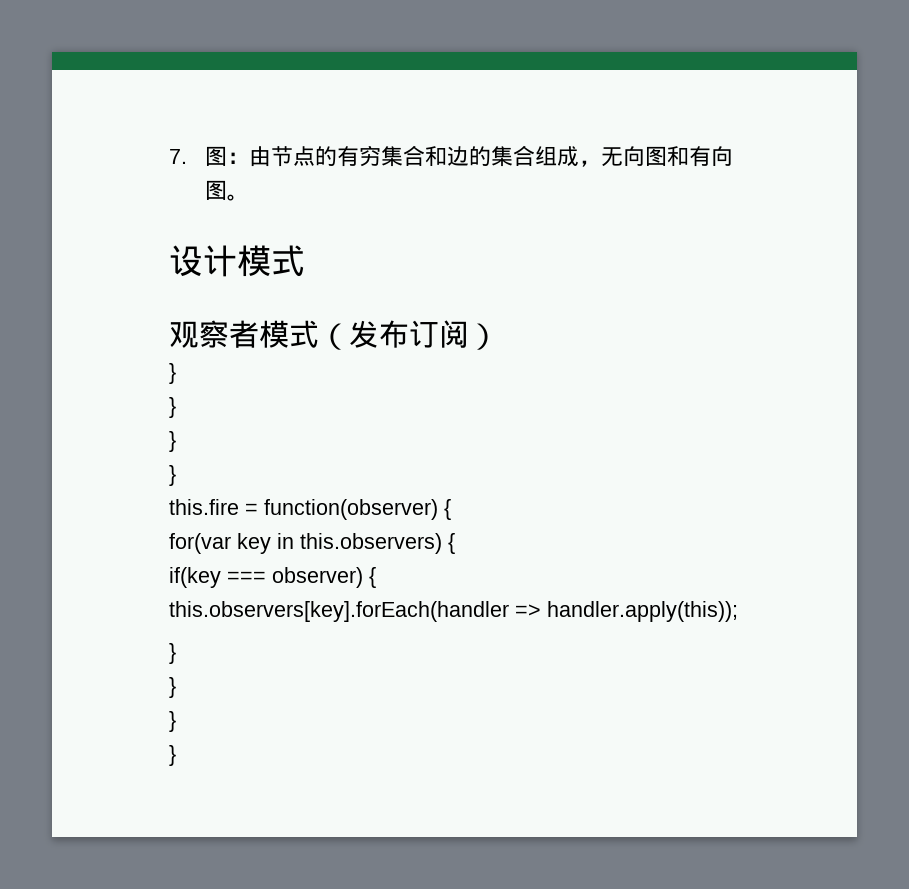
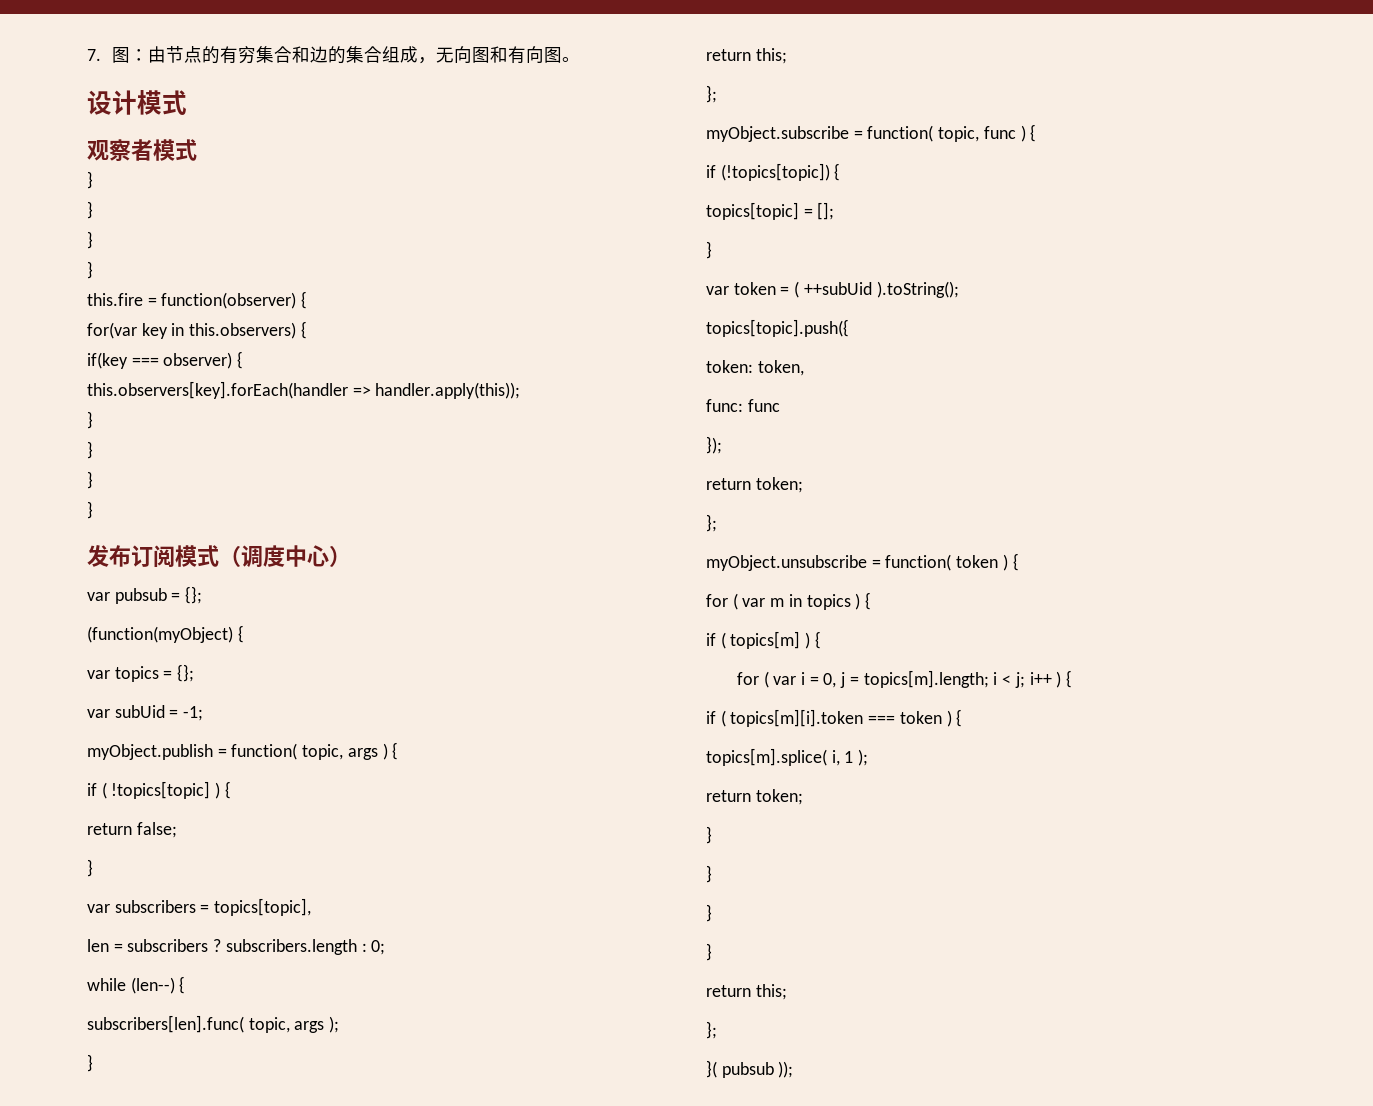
- 观察者模式（发布订阅）
+ 观察者模式
+ 发布订阅模式（调度中心）
+ var pubsub = {};
+ (function(myObject) {
+ var topics = {};
+ var subUid = -1;
+ myObject.publish = function( topic, args ) {
+ if ( !topics[topic] ) {
+ return false;
+ }
+ var subscribers = topics[topic],
+ len = subscribers ? subscribers.length : 0;
+ while (len--) {
+ subscribers[len].func( topic, args );
+ }
+ return this;
+ };
+ myObject.subscribe = function( topic, func ) {
+ if (!topics[topic]) {
+ topics[topic] = [];
+ }
+ var token = ( ++subUid ).toString();
+ topics[topic].push({
+ token: token,
+ func: func
+ });
+ return token;
+ };
+ myObject.unsubscribe = function( token ) {
+ for ( var m in topics ) {
+ if ( topics[m] ) {
+ for ( var i = 0, j = topics[m].length; i < j; i++ ) {
+ if ( topics[m][i].token === token ) {
+ topics[m].splice( i, 1 );
+ return token;
+ }
+ }
+ }
+ }
+ return this;
+ };
+ }( pubsub ));

